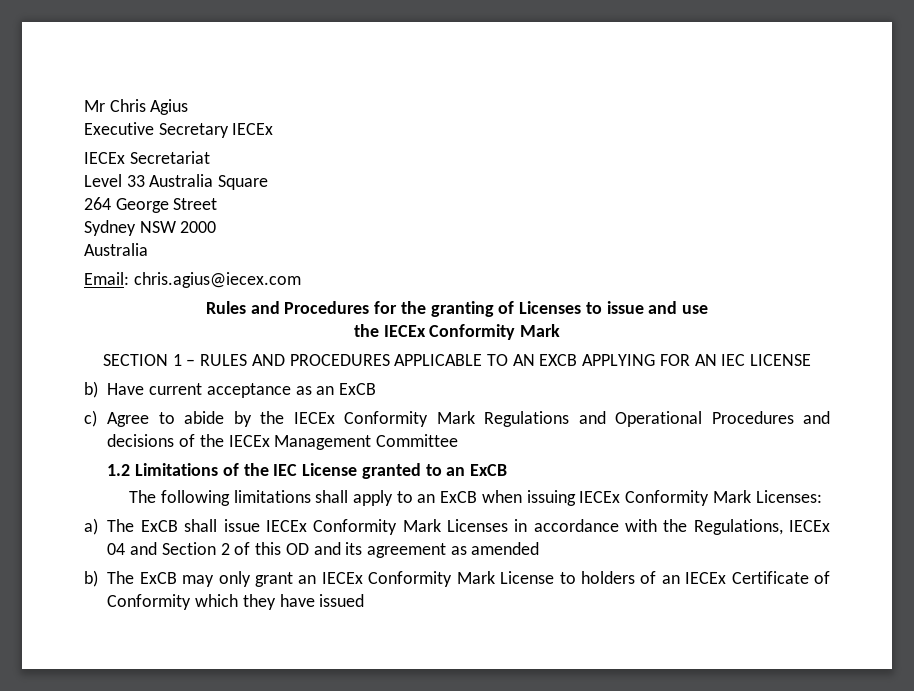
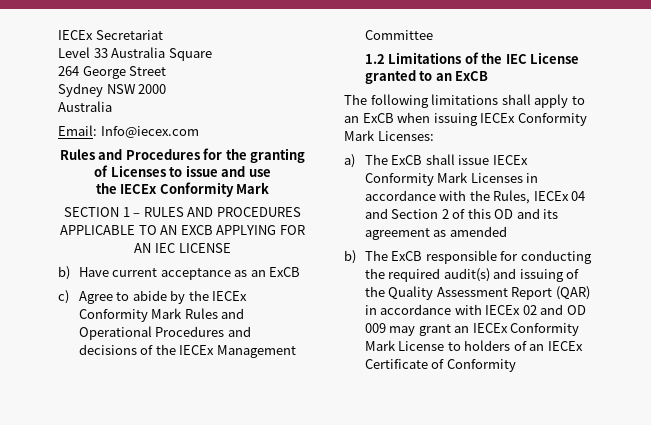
- Mr Chris Agius
- Executive Secretary IECEx
- Email: chris.agius@iecex.com
+ Email: Info@iecex.com
- c) Agree to abide by the IECEx Conformity Mark Regulations and Operational Procedures and decisions of the IECEx Management Committee
+ c) Agree to abide by the IECEx Conformity Mark Rules and Operational Procedures and decisions of the IECEx Management Committee
- a) The ExCB shall issue IECEx Conformity Mark Licenses in accordance with the Regulations, IECEx 04 and Section 2 of this OD and its agreement as amended
+ a) The ExCB shall issue IECEx Conformity Mark Licenses in accordance with the Rules, IECEx 04 and Section 2 of this OD and its agreement as amended
- b) The ExCB may only grant an IECEx Conformity Mark License to holders of an IECEx Certificate of Conformity which they have issued
+ b) The ExCB responsible for conducting the required audit(s) and issuing of the Quality Assessment Report (QAR) in accordance with IECEx 02 and OD 009 may grant an IECEx Conformity Mark License to holders of an IECEx Certificate of Conformity

